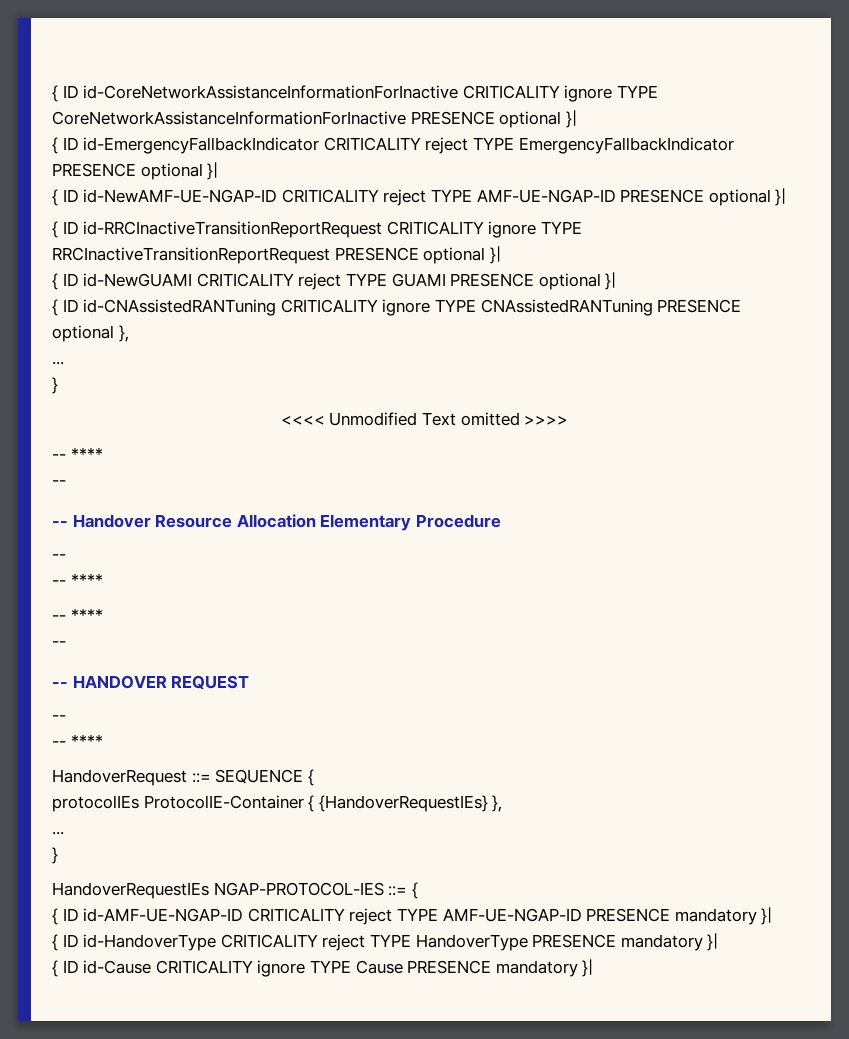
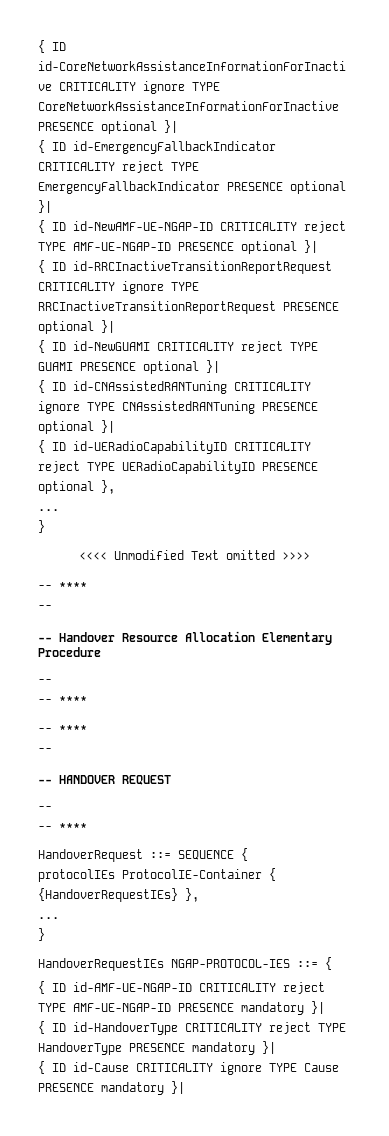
- { ID id-CNAssistedRANTuning CRITICALITY ignore TYPE CNAssistedRANTuning PRESENCE optional },
+ { ID id-CNAssistedRANTuning CRITICALITY ignore TYPE CNAssistedRANTuning PRESENCE optional }|
+ { ID id-UERadioCapabilityID CRITICALITY reject TYPE UERadioCapabilityID PRESENCE optional },

